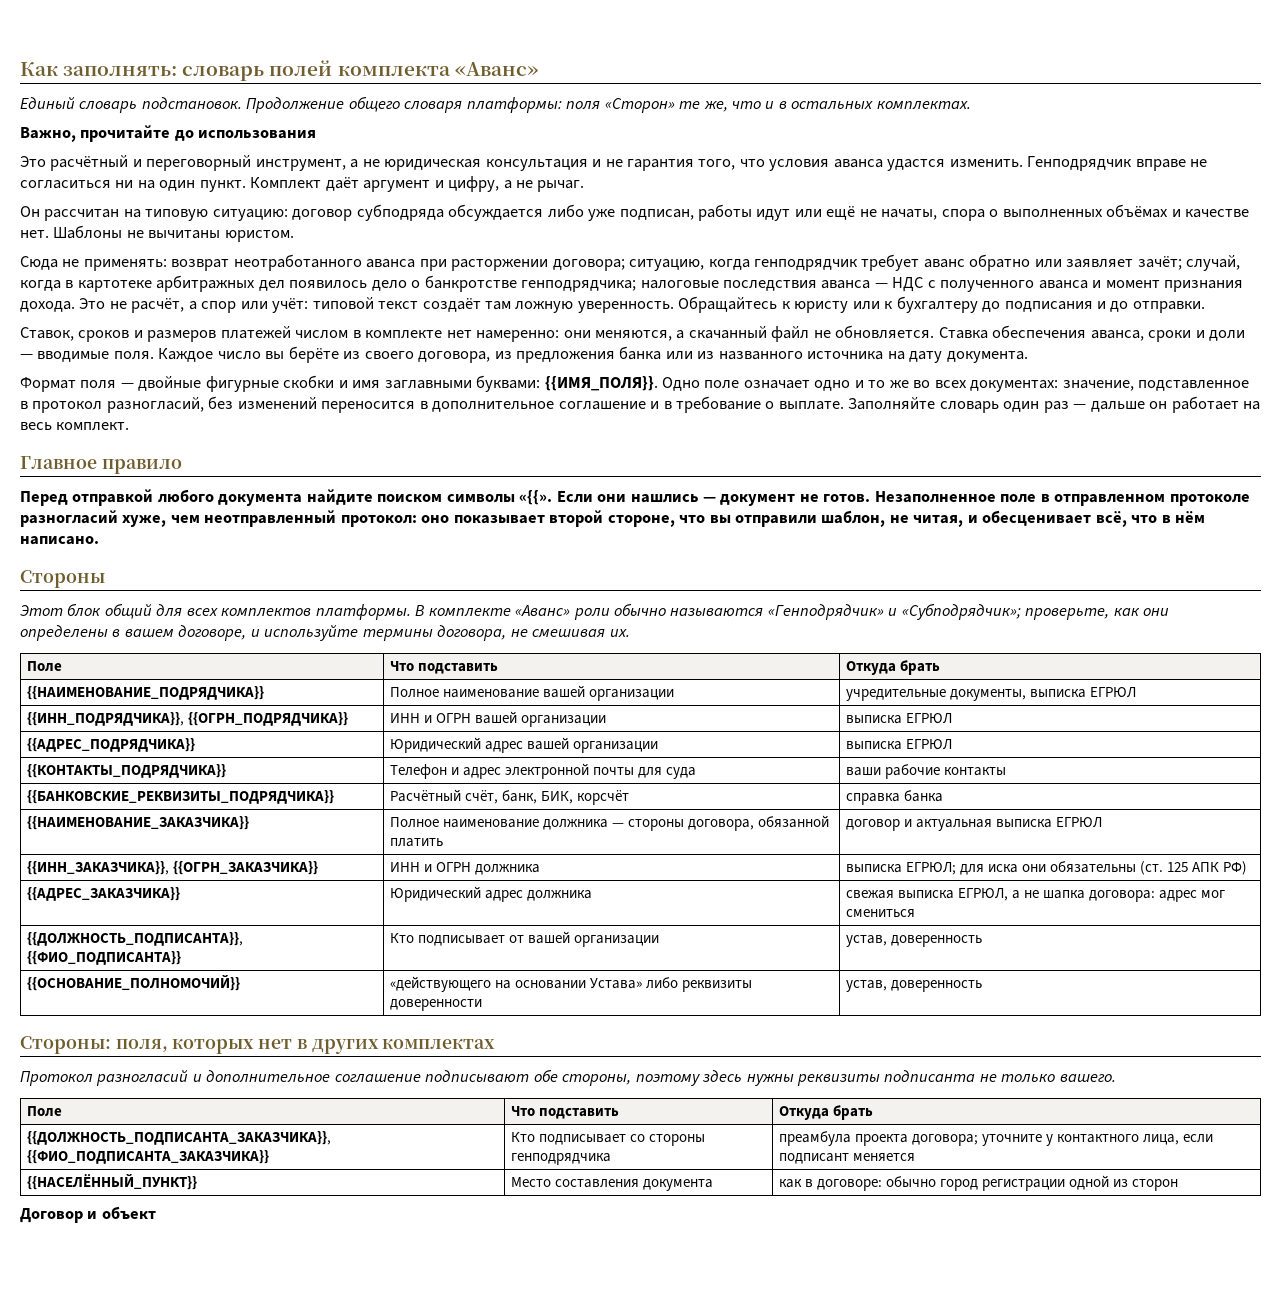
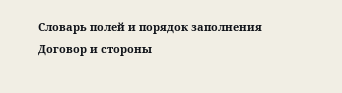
- Как заполнять: словарь полей комплекта «Аванс»
- Единый словарь подстановок. Продолжение общего словаря платформы: поля «Сторон» те же, что и в остальных комплектах.
- Важно, прочитайте до использования
- Это расчётный и переговорный инструмент, а не юридическая консультация и не гарантия того, что условия аванса удастся изменить. Генподрядчик вправе не согласиться ни на один пункт. Комплект даёт аргумент и цифру, а не рычаг.
- Он рассчитан на типовую ситуацию: договор субподряда обсуждается либо уже подписан, работы идут или ещё не начаты, спора о выполненных объёмах и качестве нет. Шаблоны не вычитаны юристом.
- Сюда не применять: возврат неотработанного аванса при расторжении договора; ситуацию, когда генподрядчик требует аванс обратно или заявляет зачёт; случай, когда в картотеке арбитражных дел появилось дело о банкротстве генподрядчика; налоговые последствия аванса — НДС с полученного аванса и момент признания дохода. Это не расчёт, а спор или учёт: типовой текст создаёт там ложную уверенность. Обращайтесь к юристу или к бухгалтеру до подписания и до отправки.
- Ставок, сроков и размеров платежей числом в комплекте нет намеренно: они меняются, а скачанный файл не обновляется. Ставка обеспечения аванса, сроки и доли — вводимые поля. Каждое число вы берёте из своего договора, из предложения банка или из названного источника на дату документа.
- Формат поля — двойные фигурные скобки и имя заглавными буквами: {{ИМЯ_ПОЛЯ}}. Одно поле означает одно и то же во всех документах: значение, подставленное в протокол разногласий, без изменений переносится в дополнительное соглашение и в требование о выплате. Заполняйте словарь один раз — дальше он работает на весь комплект.
- Главное правило
- Перед отправкой любого документа найдите поиском символы «{{». Если они нашлись — документ не готов. Незаполненное поле в отправленном протоколе разногласий хуже, чем неотправленный протокол: оно показывает второй стороне, что вы отправили шаблон, не читая, и обесценивает всё, что в нём написано.
- Стороны
- Этот блок общий для всех комплектов платформы. В комплекте «Аванс» роли обычно называются «Генподрядчик» и «Субподрядчик»; проверьте, как они определены в вашем договоре, и используйте термины договора, не смешивая их.
- Поле | Что подставить | Откуда брать
- {{НАИМЕНОВАНИЕ_ПОДРЯДЧИКА}} | Полное наименование вашей организации | учредительные документы, выписка ЕГРЮЛ
- {{ИНН_ПОДРЯДЧИКА}}, {{ОГРН_ПОДРЯДЧИКА}} | ИНН и ОГРН вашей организации | выписка ЕГРЮЛ
- {{АДРЕС_ПОДРЯДЧИКА}} | Юридический адрес вашей организации | выписка ЕГРЮЛ
- {{КОНТАКТЫ_ПОДРЯДЧИКА}} | Телефон и адрес электронной почты для суда | ваши рабочие контакты
- {{БАНКОВСКИЕ_РЕКВИЗИТЫ_ПОДРЯДЧИКА}} | Расчётный счёт, банк, БИК, корсчёт | справка банка
- {{НАИМЕНОВАНИЕ_ЗАКАЗЧИКА}} | Полное наименование должника — стороны договора, обязанной платить | договор и актуальная выписка ЕГРЮЛ
- {{ИНН_ЗАКАЗЧИКА}}, {{ОГРН_ЗАКАЗЧИКА}} | ИНН и ОГРН должника | выписка ЕГРЮЛ; для иска они обязательны (ст. 125 АПК РФ)
- {{АДРЕС_ЗАКАЗЧИКА}} | Юридический адрес должника | свежая выписка ЕГРЮЛ, а не шапка договора: адрес мог смениться
- {{ДОЛЖНОСТЬ_ПОДПИСАНТА}}, {{ФИО_ПОДПИСАНТА}} | Кто подписывает от вашей организации | устав, доверенность
- {{ОСНОВАНИЕ_ПОЛНОМОЧИЙ}} | «действующего на основании Устава» либо реквизиты доверенности | устав, доверенность
- Стороны: поля, которых нет в других комплектах
- Протокол разногласий и дополнительное соглашение подписывают обе стороны, поэтому здесь нужны реквизиты подписанта не только вашего.
- Поле | Что подставить | Откуда брать
- {{ДОЛЖНОСТЬ_ПОДПИСАНТА_ЗАКАЗЧИКА}}, {{ФИО_ПОДПИСАНТА_ЗАКАЗЧИКА}} | Кто подписывает со стороны генподрядчика | преамбула проекта договора; уточните у контактного лица, если подписант меняется
- {{НАСЕЛЁННЫЙ_ПУНКТ}} | Место составления документа | как в договоре: обычно город регистрации одной из сторон
+ Словарь полей и порядок заполнения
- Договор и объект
+ Договор и стороны

